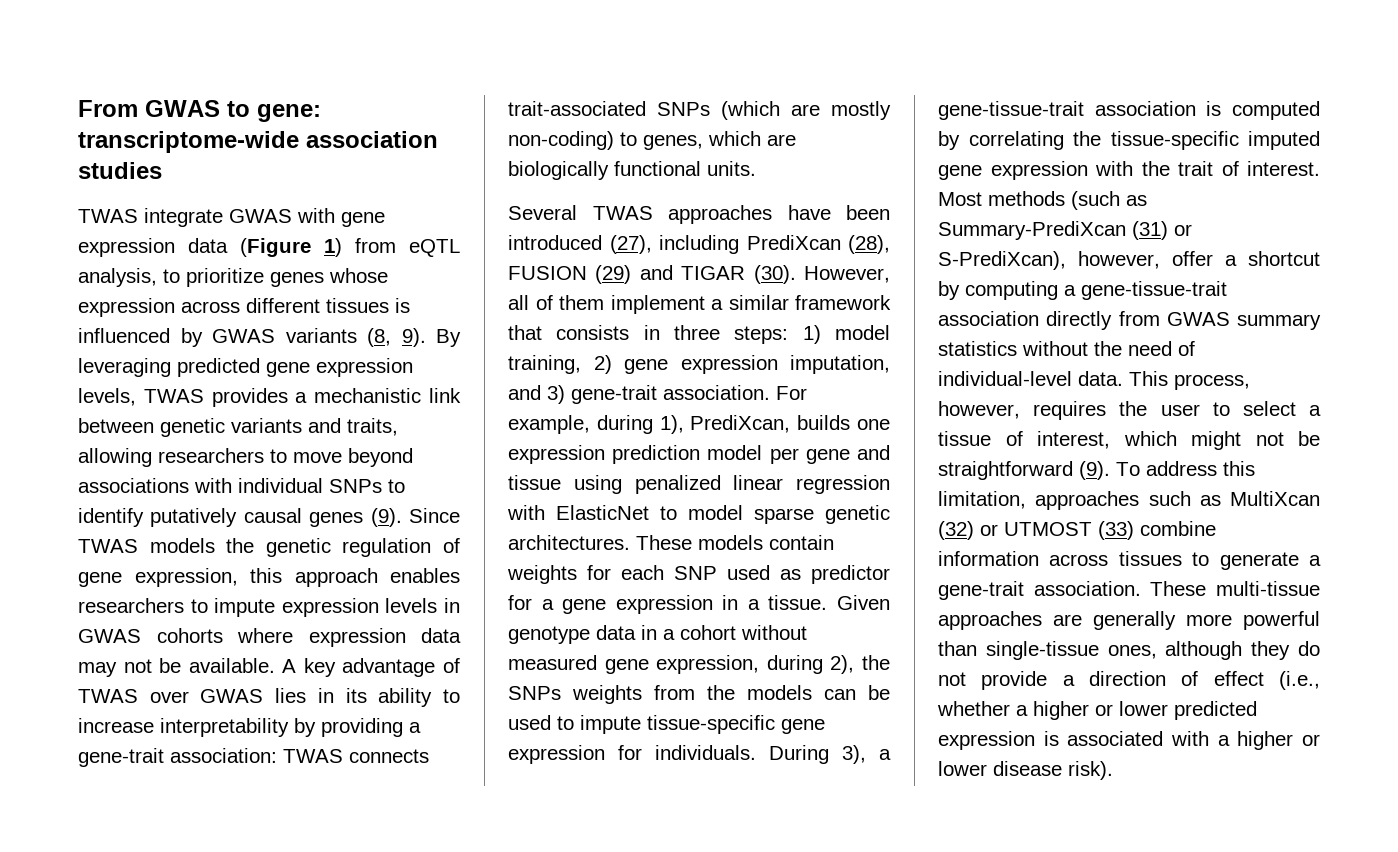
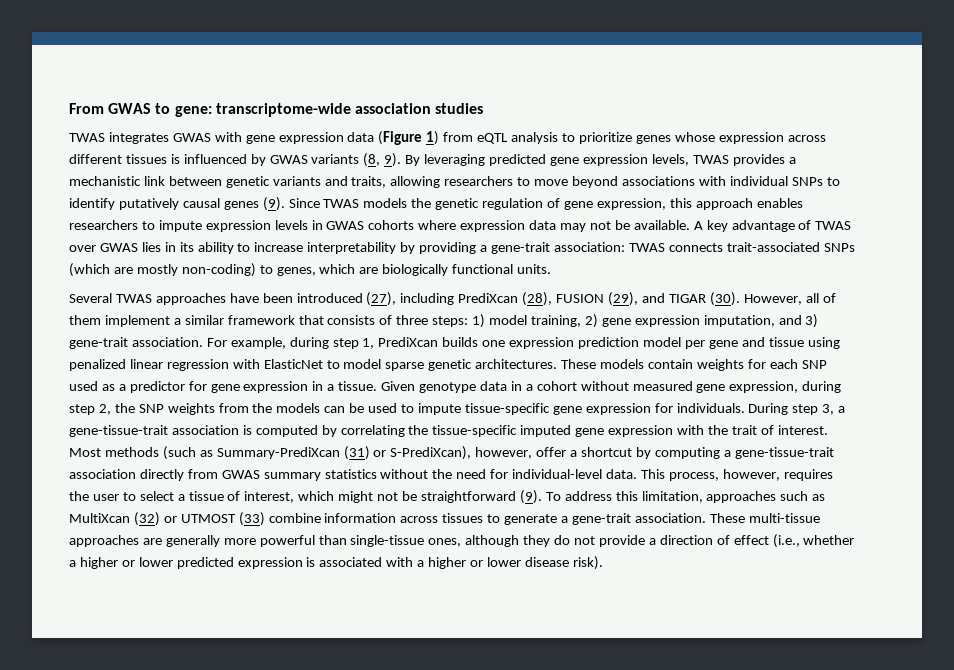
- TWAS integrate GWAS with gene expression data (Figure 1) from eQTL analysis, to prioritize genes whose expression across different tissues is influenced by GWAS variants (8, 9).
+ TWAS integrates GWAS with gene expression data (Figure 1) from eQTL analysis to prioritize genes whose expression across different tissues is influenced by GWAS variants (8, 9).
- Several TWAS approaches have been introduced (27), including PrediXcan (28), FUSION (29) and TIGAR (30).
+ Several TWAS approaches have been introduced (27), including PrediXcan (28), FUSION (29), and TIGAR (30).
- However, all of them implement a similar framework that consists in three steps: 1) model training, 2) gene expression imputation, and 3) gene-trait association.
+ However, all of them implement a similar framework that consists of three steps: 1) model training, 2) gene expression imputation, and 3) gene-trait association.
- For example, during 1), PrediXcan, builds one expression prediction model per gene and tissue using penalized linear regression with ElasticNet to model sparse genetic architectures.
+ For example, during step 1, PrediXcan builds one expression prediction model per gene and tissue using penalized linear regression with ElasticNet to model sparse genetic architectures.
- These models contain weights for each SNP used as predictor for a gene expression in a tissue.
+ These models contain weights for each SNP used as a predictor for gene expression in a tissue.
- Given genotype data in a cohort without measured gene expression, during 2), the SNPs weights from the models can be used to impute tissue-specific gene expression for individuals.
+ Given genotype data in a cohort without measured gene expression, during step 2, the SNP weights from the models can be used to impute tissue-specific gene expression for individuals.
- During 3), a gene-tissue-trait association is computed by correlating the tissue-specific imputed gene expression with the trait of interest.
+ During step 3, a gene-tissue-trait association is computed by correlating the tissue-specific imputed gene expression with the trait of interest.
- Most methods (such as Summary-PrediXcan (31) or S-PrediXcan), however, offer a shortcut by computing a gene-tissue-trait association directly from GWAS summary statistics without the need of individual-level data.
+ Most methods (such as Summary-PrediXcan (31) or S-PrediXcan), however, offer a shortcut by computing a gene-tissue-trait association directly from GWAS summary statistics without the need for individual-level data.

